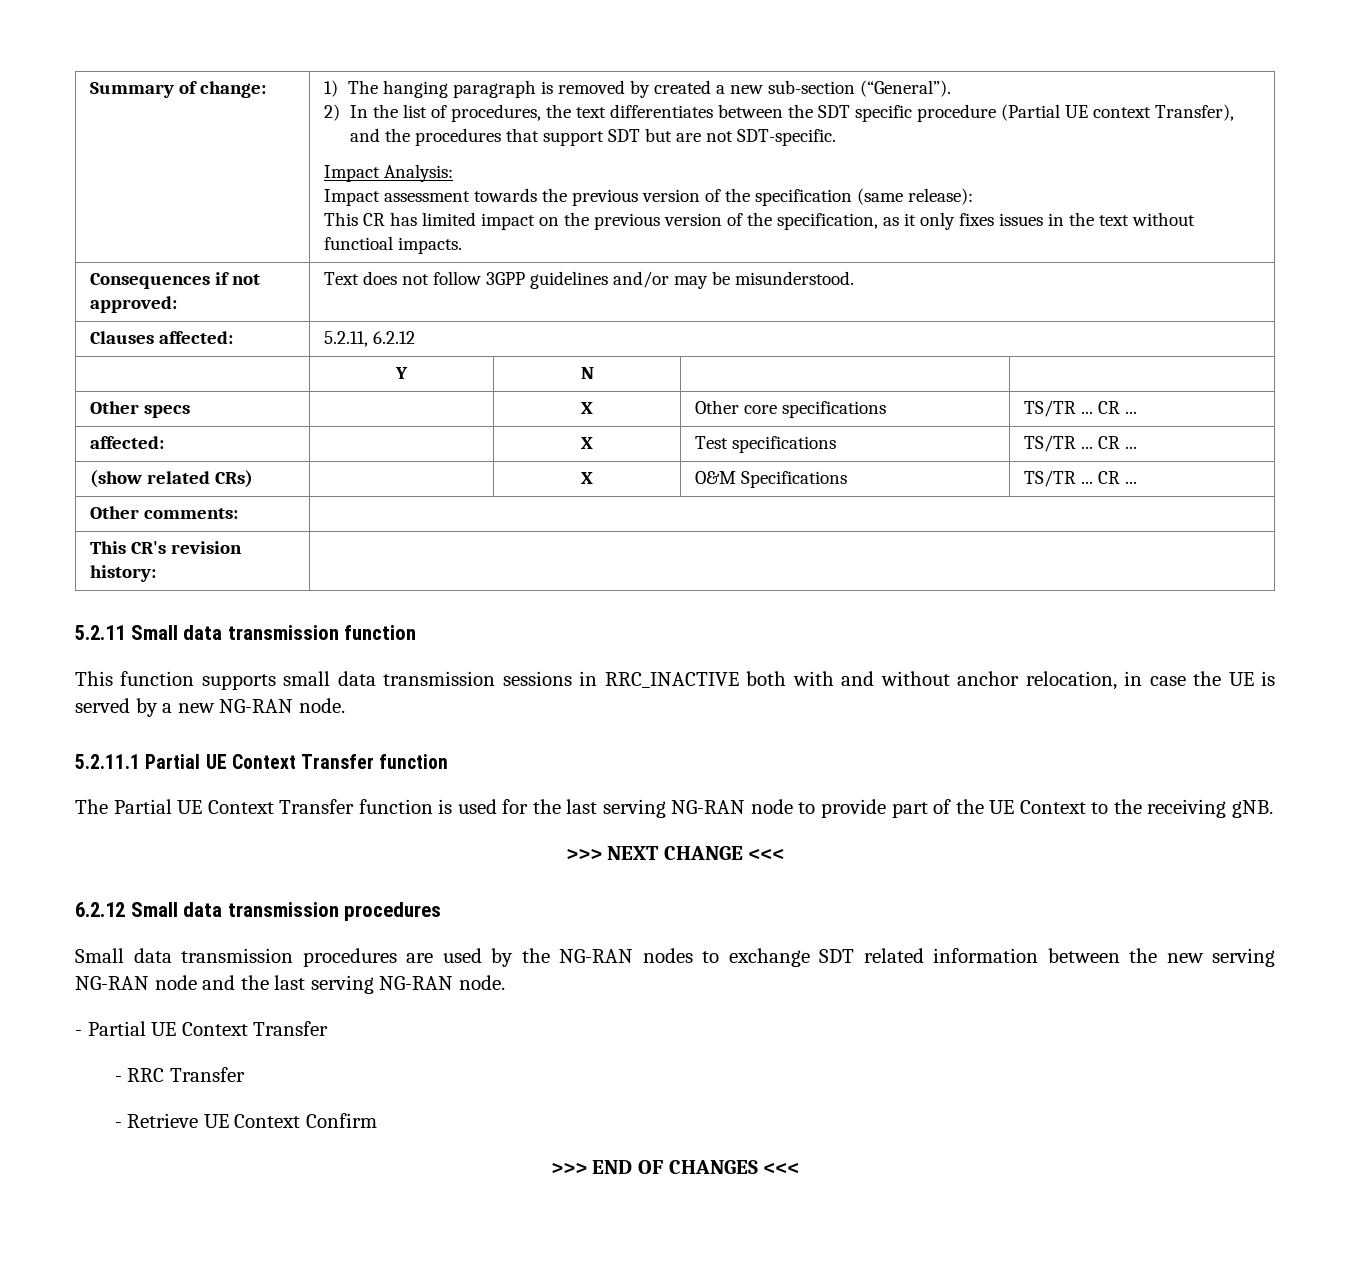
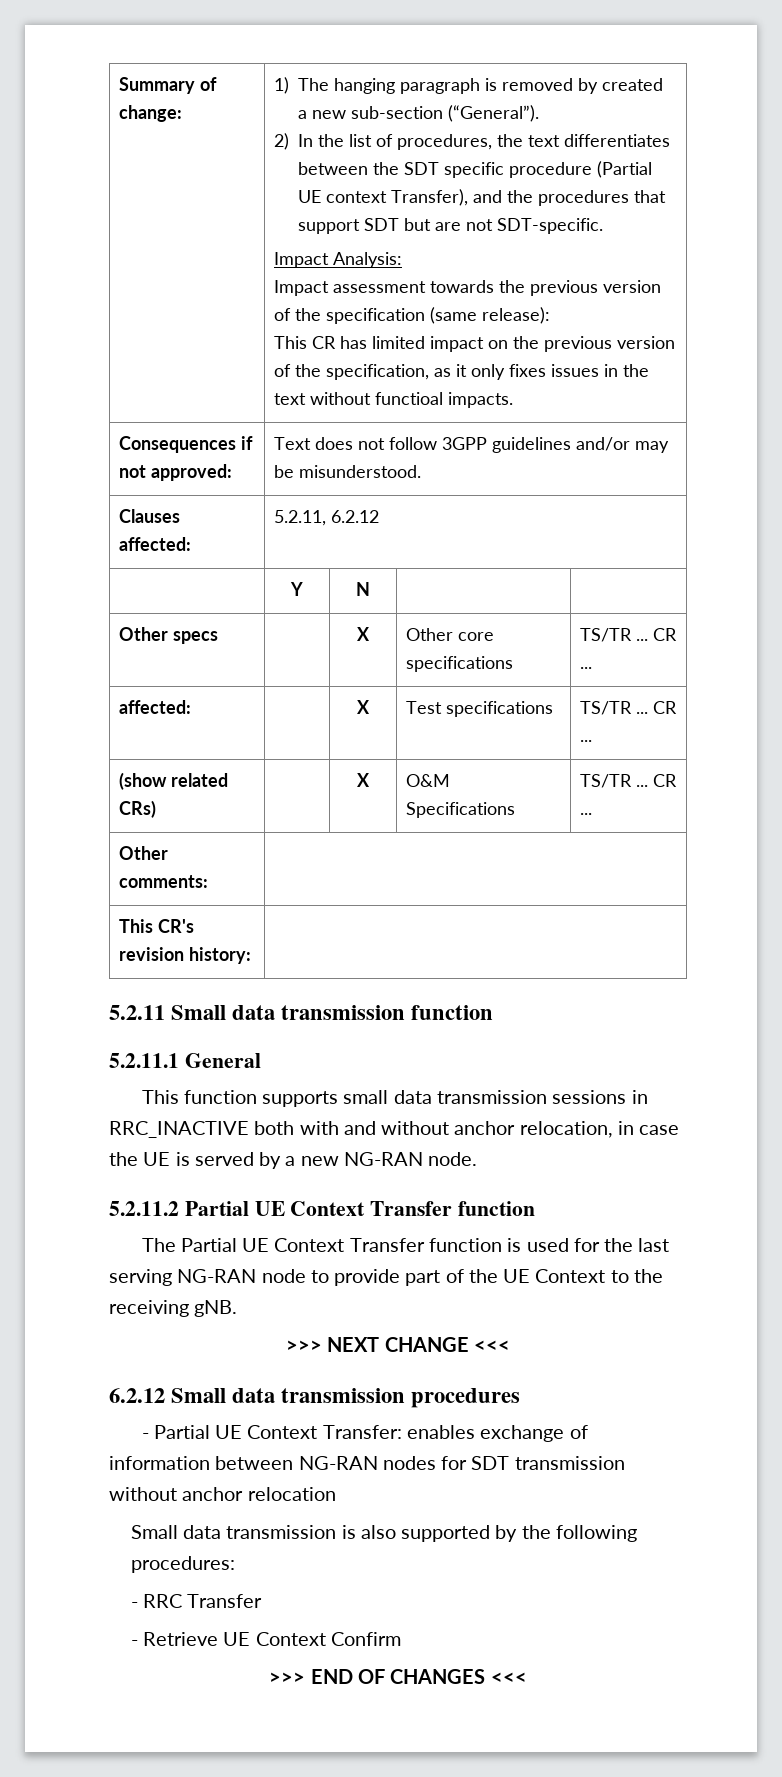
+ 5.2.11.1 General
- 5.2.11.1 Partial UE Context Transfer function
+ 5.2.11.2 Partial UE Context Transfer function
- Small data transmission procedures are used by the NG-RAN nodes to exchange SDT related information between the new serving NG-RAN node and the last serving NG-RAN node.
- - Partial UE Context Transfer
+ - Partial UE Context Transfer: enables exchange of information between NG-RAN nodes for SDT transmission without anchor relocation
+ Small data transmission is also supported by the following procedures:

